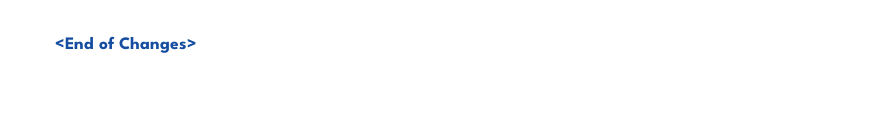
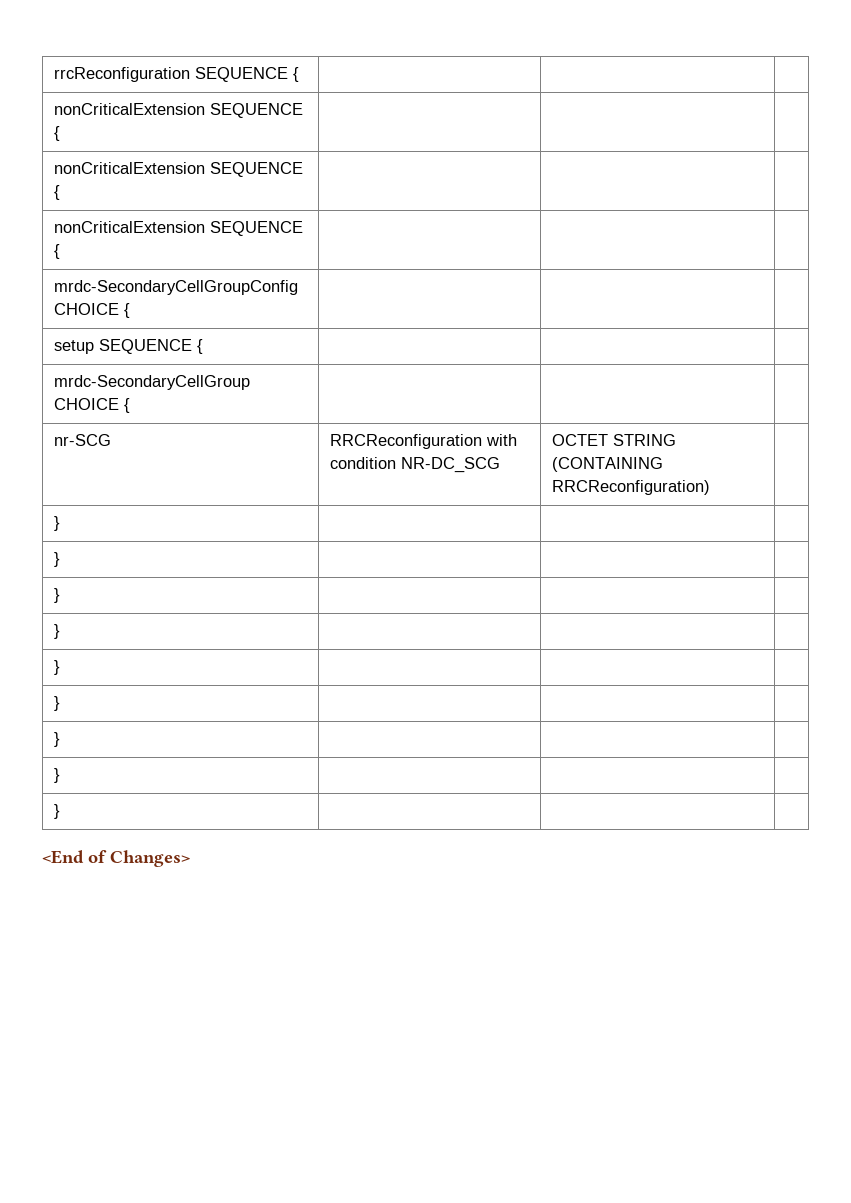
+ rrcReconfiguration SEQUENCE { | | |
+ nonCriticalExtension SEQUENCE { | | |
+ nonCriticalExtension SEQUENCE { | | |
+ nonCriticalExtension SEQUENCE { | | |
+ mrdc-SecondaryCellGroupConfig CHOICE { | | |
+ setup SEQUENCE { | | |
+ mrdc-SecondaryCellGroup CHOICE { | | |
+ nr-SCG | RRCReconfiguration with condition NR-DC_SCG | OCTET STRING (CONTAINING RRCReconfiguration) |
+ } | | |
+ } | | |
+ } | | |
+ } | | |
+ } | | |
+ } | | |
+ } | | |
+ } | | |
+ } | | |

